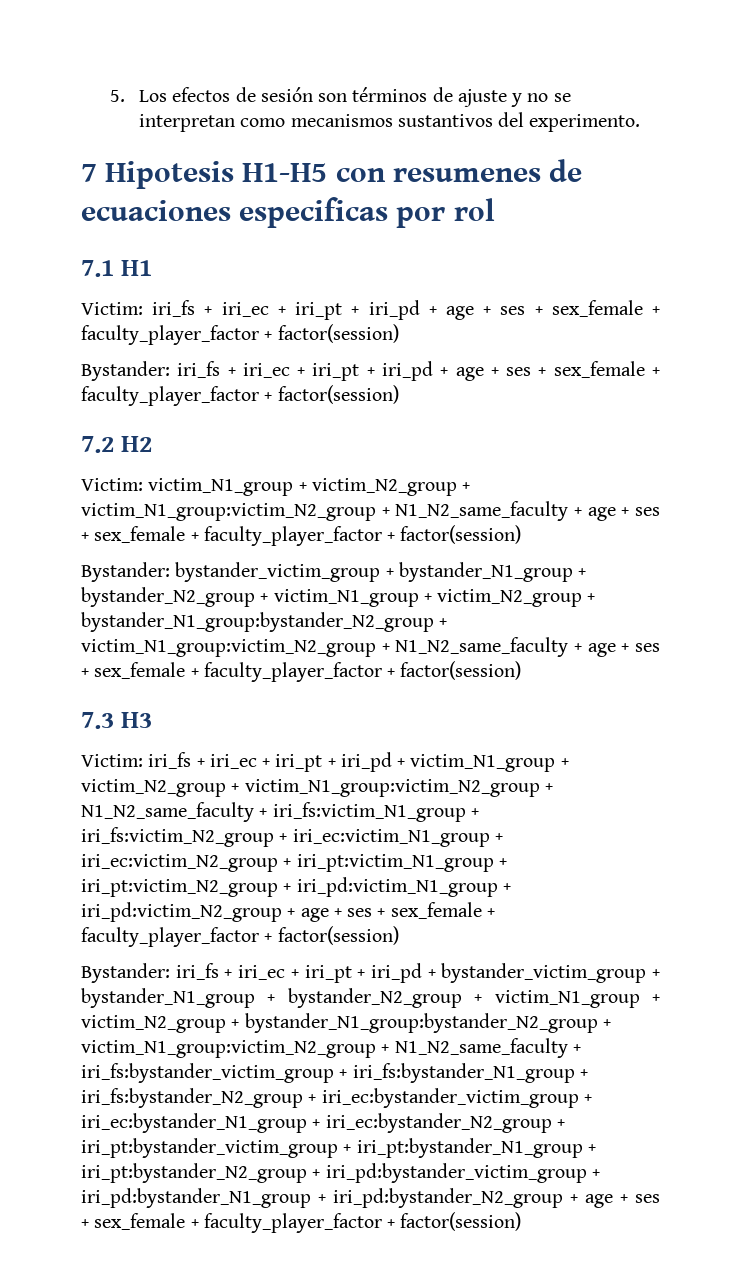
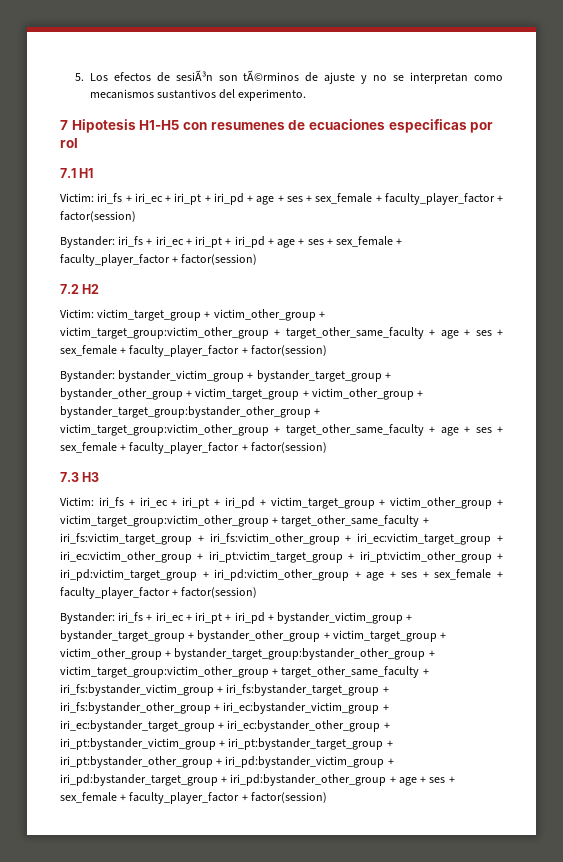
- 5. Los efectos de sesión son términos de ajuste y no se interpretan como mecanismos sustantivos del experimento.
+ 5. Los efectos de sesiÃ³n son tÃ©rminos de ajuste y no se interpretan como mecanismos sustantivos del experimento.
- Victim: victim_N1_group + victim_N2_group + victim_N1_group:victim_N2_group + N1_N2_same_faculty + age + ses + sex_female + faculty_player_factor + factor(session)
+ Victim: victim_target_group + victim_other_group + victim_target_group:victim_other_group + target_other_same_faculty + age + ses + sex_female + faculty_player_factor + factor(session)
- Bystander: bystander_victim_group + bystander_N1_group + bystander_N2_group + victim_N1_group + victim_N2_group + bystander_N1_group:bystander_N2_group + victim_N1_group:victim_N2_group + N1_N2_same_faculty + age + ses + sex_female + faculty_player_factor + factor(session)
+ Bystander: bystander_victim_group + bystander_target_group + bystander_other_group + victim_target_group + victim_other_group + bystander_target_group:bystander_other_group + victim_target_group:victim_other_group + target_other_same_faculty + age + ses + sex_female + faculty_player_factor + factor(session)
- Victim: iri_fs + iri_ec + iri_pt + iri_pd + victim_N1_group + victim_N2_group + victim_N1_group:victim_N2_group + N1_N2_same_faculty + iri_fs:victim_N1_group + iri_fs:victim_N2_group + iri_ec:victim_N1_group + iri_ec:victim_N2_group + iri_pt:victim_N1_group + iri_pt:victim_N2_group + iri_pd:victim_N1_group + iri_pd:victim_N2_group + age + ses + sex_female + faculty_player_factor + factor(session)
+ Victim: iri_fs + iri_ec + iri_pt + iri_pd + victim_target_group + victim_other_group + victim_target_group:victim_other_group + target_other_same_faculty + iri_fs:victim_target_group + iri_fs:victim_other_group + iri_ec:victim_target_group + iri_ec:victim_other_group + iri_pt:victim_target_group + iri_pt:victim_other_group + iri_pd:victim_target_group + iri_pd:victim_other_group + age + ses + sex_female + faculty_player_factor + factor(session)
- Bystander: iri_fs + iri_ec + iri_pt + iri_pd + bystander_victim_group + bystander_N1_group + bystander_N2_group + victim_N1_group + victim_N2_group + bystander_N1_group:bystander_N2_group + victim_N1_group:victim_N2_group + N1_N2_same_faculty + iri_fs:bystander_victim_group + iri_fs:bystander_N1_group + iri_fs:bystander_N2_group + iri_ec:bystander_victim_group + iri_ec:bystander_N1_group + iri_ec:bystander_N2_group + iri_pt:bystander_victim_group + iri_pt:bystander_N1_group + iri_pt:bystander_N2_group + iri_pd:bystander_victim_group + iri_pd:bystander_N1_group + iri_pd:bystander_N2_group + age + ses + sex_female + faculty_player_factor + factor(session)
+ Bystander: iri_fs + iri_ec + iri_pt + iri_pd + bystander_victim_group + bystander_target_group + bystander_other_group + victim_target_group + victim_other_group + bystander_target_group:bystander_other_group + victim_target_group:victim_other_group + target_other_same_faculty + iri_fs:bystander_victim_group + iri_fs:bystander_target_group + iri_fs:bystander_other_group + iri_ec:bystander_victim_group + iri_ec:bystander_target_group + iri_ec:bystander_other_group + iri_pt:bystander_victim_group + iri_pt:bystander_target_group + iri_pt:bystander_other_group + iri_pd:bystander_victim_group + iri_pd:bystander_target_group + iri_pd:bystander_other_group + age + ses + sex_female + faculty_player_factor + factor(session)

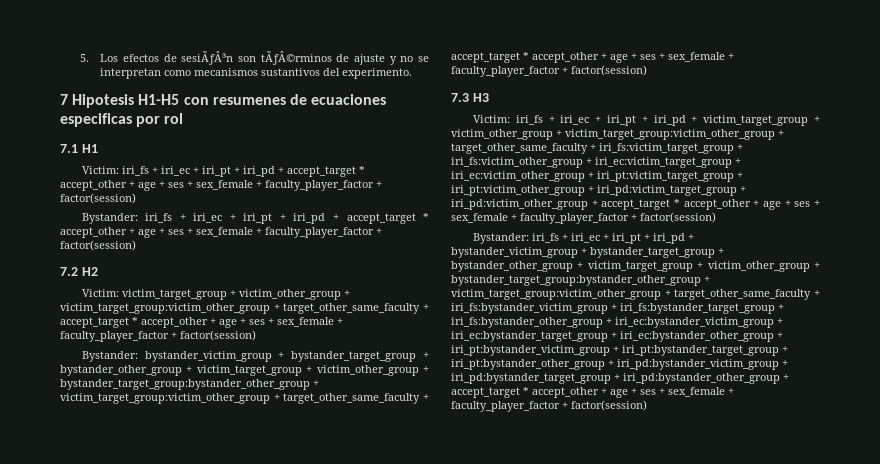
- 5. Los efectos de sesiÃ³n son tÃ©rminos de ajuste y no se interpretan como mecanismos sustantivos del experimento.
+ 5. Los efectos de sesiÃƒÂ³n son tÃƒÂ©rminos de ajuste y no se interpretan como mecanismos sustantivos del experimento.
- Victim: iri_fs + iri_ec + iri_pt + iri_pd + age + ses + sex_female + faculty_player_factor + factor(session)
+ Victim: iri_fs + iri_ec + iri_pt + iri_pd + accept_target * accept_other + age + ses + sex_female + faculty_player_factor + factor(session)
- Bystander: iri_fs + iri_ec + iri_pt + iri_pd + age + ses + sex_female + faculty_player_factor + factor(session)
+ Bystander: iri_fs + iri_ec + iri_pt + iri_pd + accept_target * accept_other + age + ses + sex_female + faculty_player_factor + factor(session)
- Victim: victim_target_group + victim_other_group + victim_target_group:victim_other_group + target_other_same_faculty + age + ses + sex_female + faculty_player_factor + factor(session)
+ Victim: victim_target_group + victim_other_group + victim_target_group:victim_other_group + target_other_same_faculty + accept_target * accept_other + age + ses + sex_female + faculty_player_factor + factor(session)
- Bystander: bystander_victim_group + bystander_target_group + bystander_other_group + victim_target_group + victim_other_group + bystander_target_group:bystander_other_group + victim_target_group:victim_other_group + target_other_same_faculty + age + ses + sex_female + faculty_player_factor + factor(session)
+ Bystander: bystander_victim_group + bystander_target_group + bystander_other_group + victim_target_group + victim_other_group + bystander_target_group:bystander_other_group + victim_target_group:victim_other_group + target_other_same_faculty + accept_target * accept_other + age + ses + sex_female + faculty_player_factor + factor(session)
- Victim: iri_fs + iri_ec + iri_pt + iri_pd + victim_target_group + victim_other_group + victim_target_group:victim_other_group + target_other_same_faculty + iri_fs:victim_target_group + iri_fs:victim_other_group + iri_ec:victim_target_group + iri_ec:victim_other_group + iri_pt:victim_target_group + iri_pt:victim_other_group + iri_pd:victim_target_group + iri_pd:victim_other_group + age + ses + sex_female + faculty_player_factor + factor(session)
+ Victim: iri_fs + iri_ec + iri_pt + iri_pd + victim_target_group + victim_other_group + victim_target_group:victim_other_group + target_other_same_faculty + iri_fs:victim_target_group + iri_fs:victim_other_group + iri_ec:victim_target_group + iri_ec:victim_other_group + iri_pt:victim_target_group + iri_pt:victim_other_group + iri_pd:victim_target_group + iri_pd:victim_other_group + accept_target * accept_other + age + ses + sex_female + faculty_player_factor + factor(session)
- Bystander: iri_fs + iri_ec + iri_pt + iri_pd + bystander_victim_group + bystander_target_group + bystander_other_group + victim_target_group + victim_other_group + bystander_target_group:bystander_other_group + victim_target_group:victim_other_group + target_other_same_faculty + iri_fs:bystander_victim_group + iri_fs:bystander_target_group + iri_fs:bystander_other_group + iri_ec:bystander_victim_group + iri_ec:bystander_target_group + iri_ec:bystander_other_group + iri_pt:bystander_victim_group + iri_pt:bystander_target_group + iri_pt:bystander_other_group + iri_pd:bystander_victim_group + iri_pd:bystander_target_group + iri_pd:bystander_other_group + age + ses + sex_female + faculty_player_factor + factor(session)
+ Bystander: iri_fs + iri_ec + iri_pt + iri_pd + bystander_victim_group + bystander_target_group + bystander_other_group + victim_target_group + victim_other_group + bystander_target_group:bystander_other_group + victim_target_group:victim_other_group + target_other_same_faculty + iri_fs:bystander_victim_group + iri_fs:bystander_target_group + iri_fs:bystander_other_group + iri_ec:bystander_victim_group + iri_ec:bystander_target_group + iri_ec:bystander_other_group + iri_pt:bystander_victim_group + iri_pt:bystander_target_group + iri_pt:bystander_other_group + iri_pd:bystander_victim_group + iri_pd:bystander_target_group + iri_pd:bystander_other_group + accept_target * accept_other + age + ses + sex_female + faculty_player_factor + factor(session)

